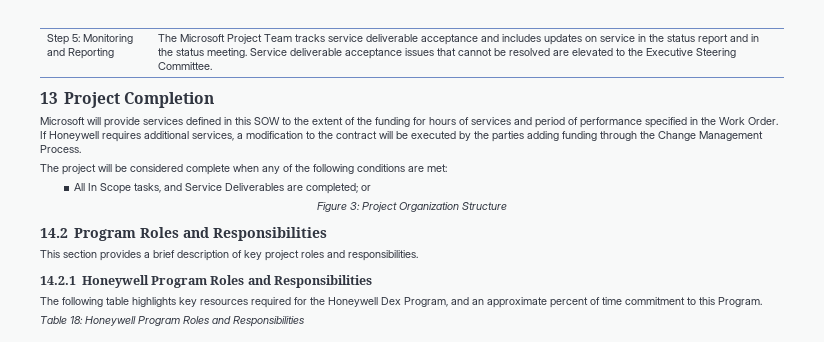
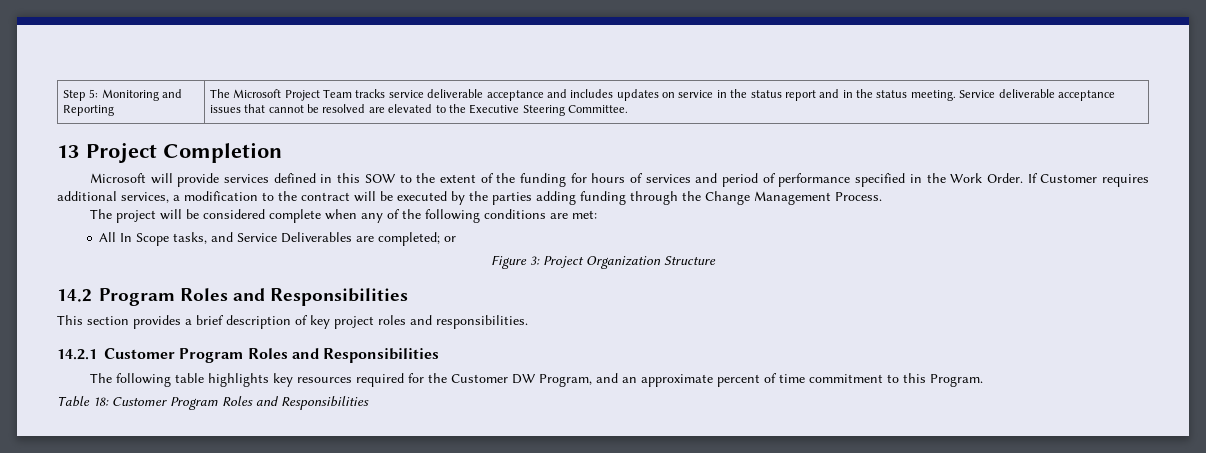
- If Honeywell requires additional services, a modification to the contract will be executed by the parties adding funding through the Change Management Process.
+ If Customer requires additional services, a modification to the contract will be executed by the parties adding funding through the Change Management Process.
- 14.2.1 Honeywell Program Roles and Responsibilities
+ 14.2.1 Customer Program Roles and Responsibilities
- The following table highlights key resources required for the Honeywell Dex Program, and an approximate percent of time commitment to this Program.
+ The following table highlights key resources required for the Customer DW Program, and an approximate percent of time commitment to this Program.
- Table 18: Honeywell Program Roles and Responsibilities
+ Table 18: Customer Program Roles and Responsibilities

